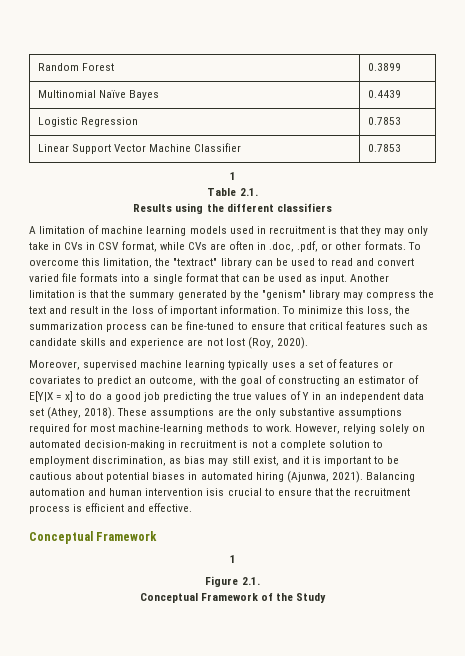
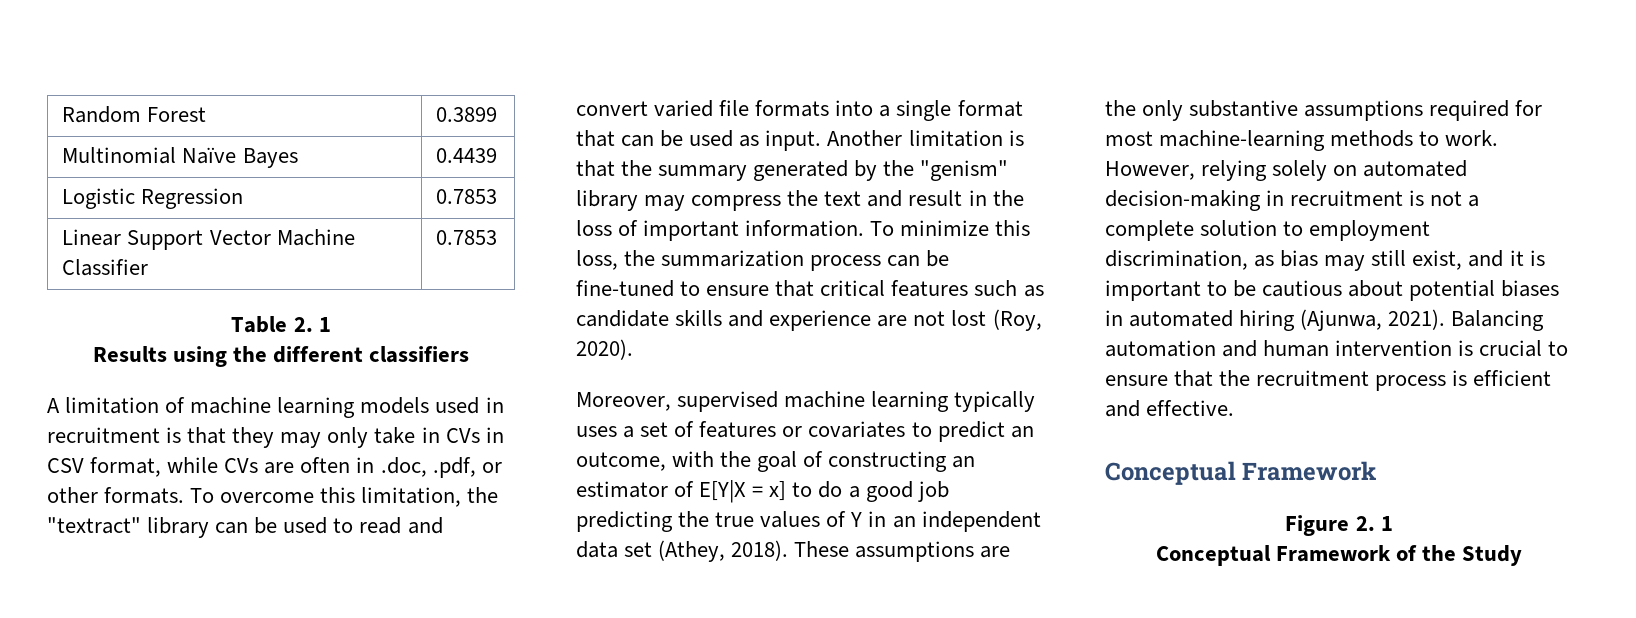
  Linear Support Vector Machine Classifier | 0.7853
- 1
- Table 2.1.
+ Table 2. 1
- Balancing automation and human intervention isis crucial to ensure that the recruitment process is efficient and effective.
+ Balancing automation and human intervention is crucial to ensure that the recruitment process is efficient and effective.
  Conceptual Framework
- 1
- Figure 2.1.
+ Figure 2. 1

